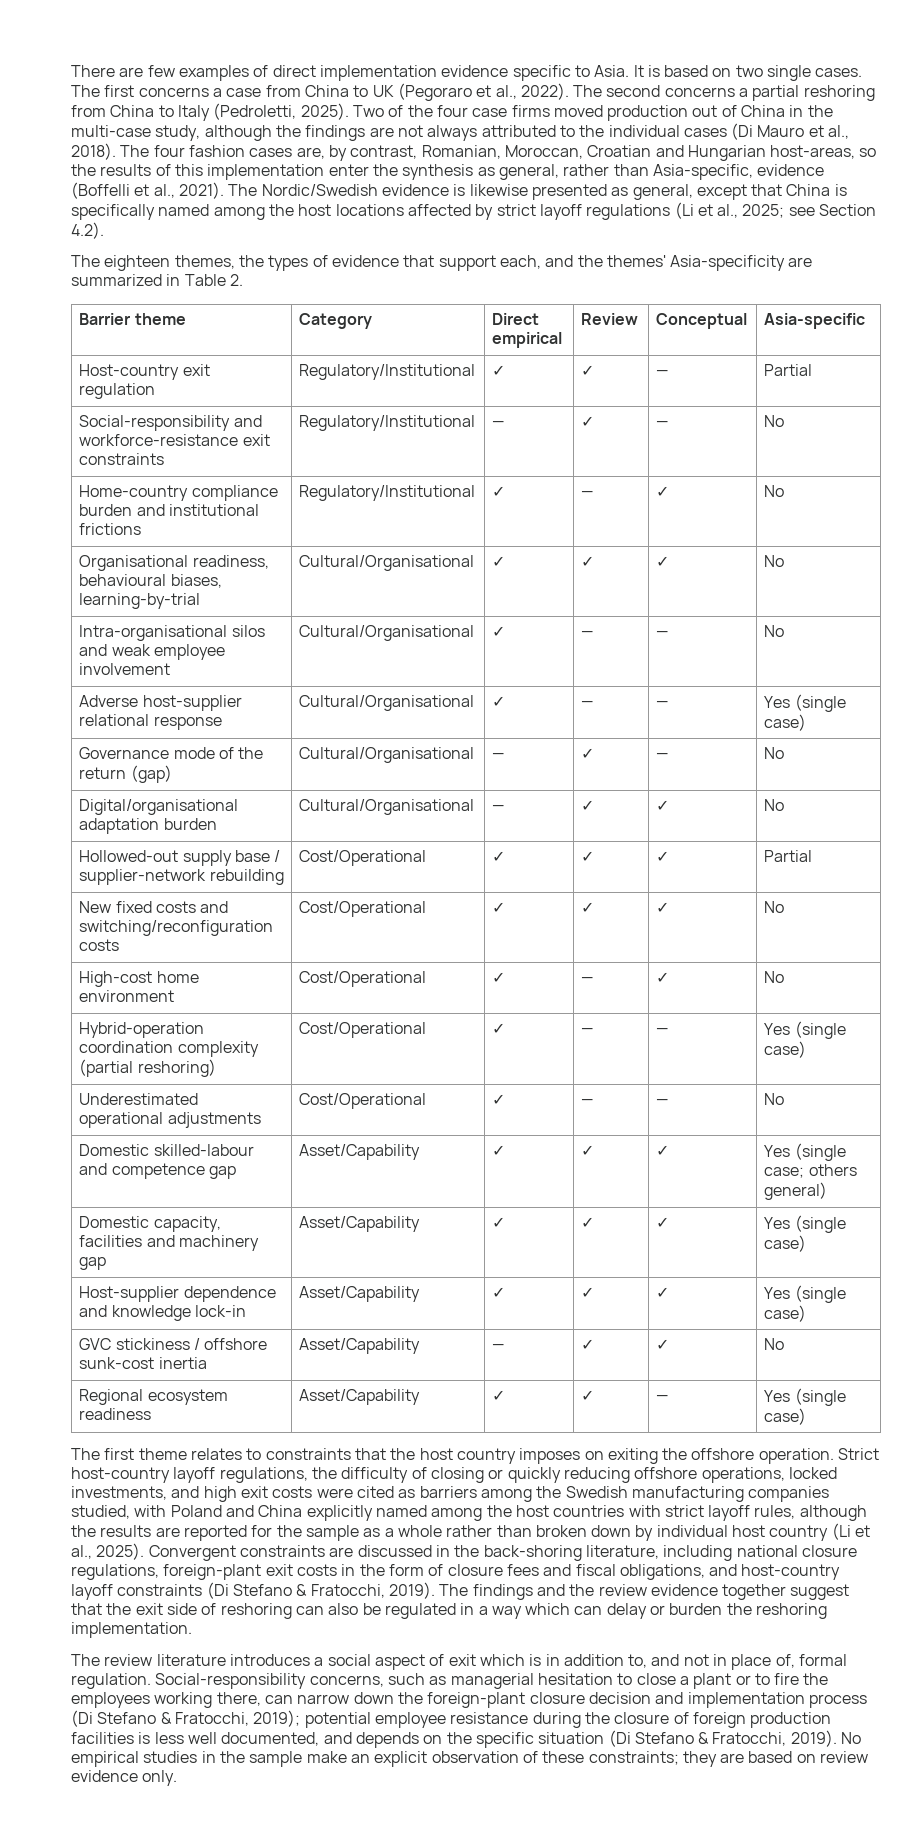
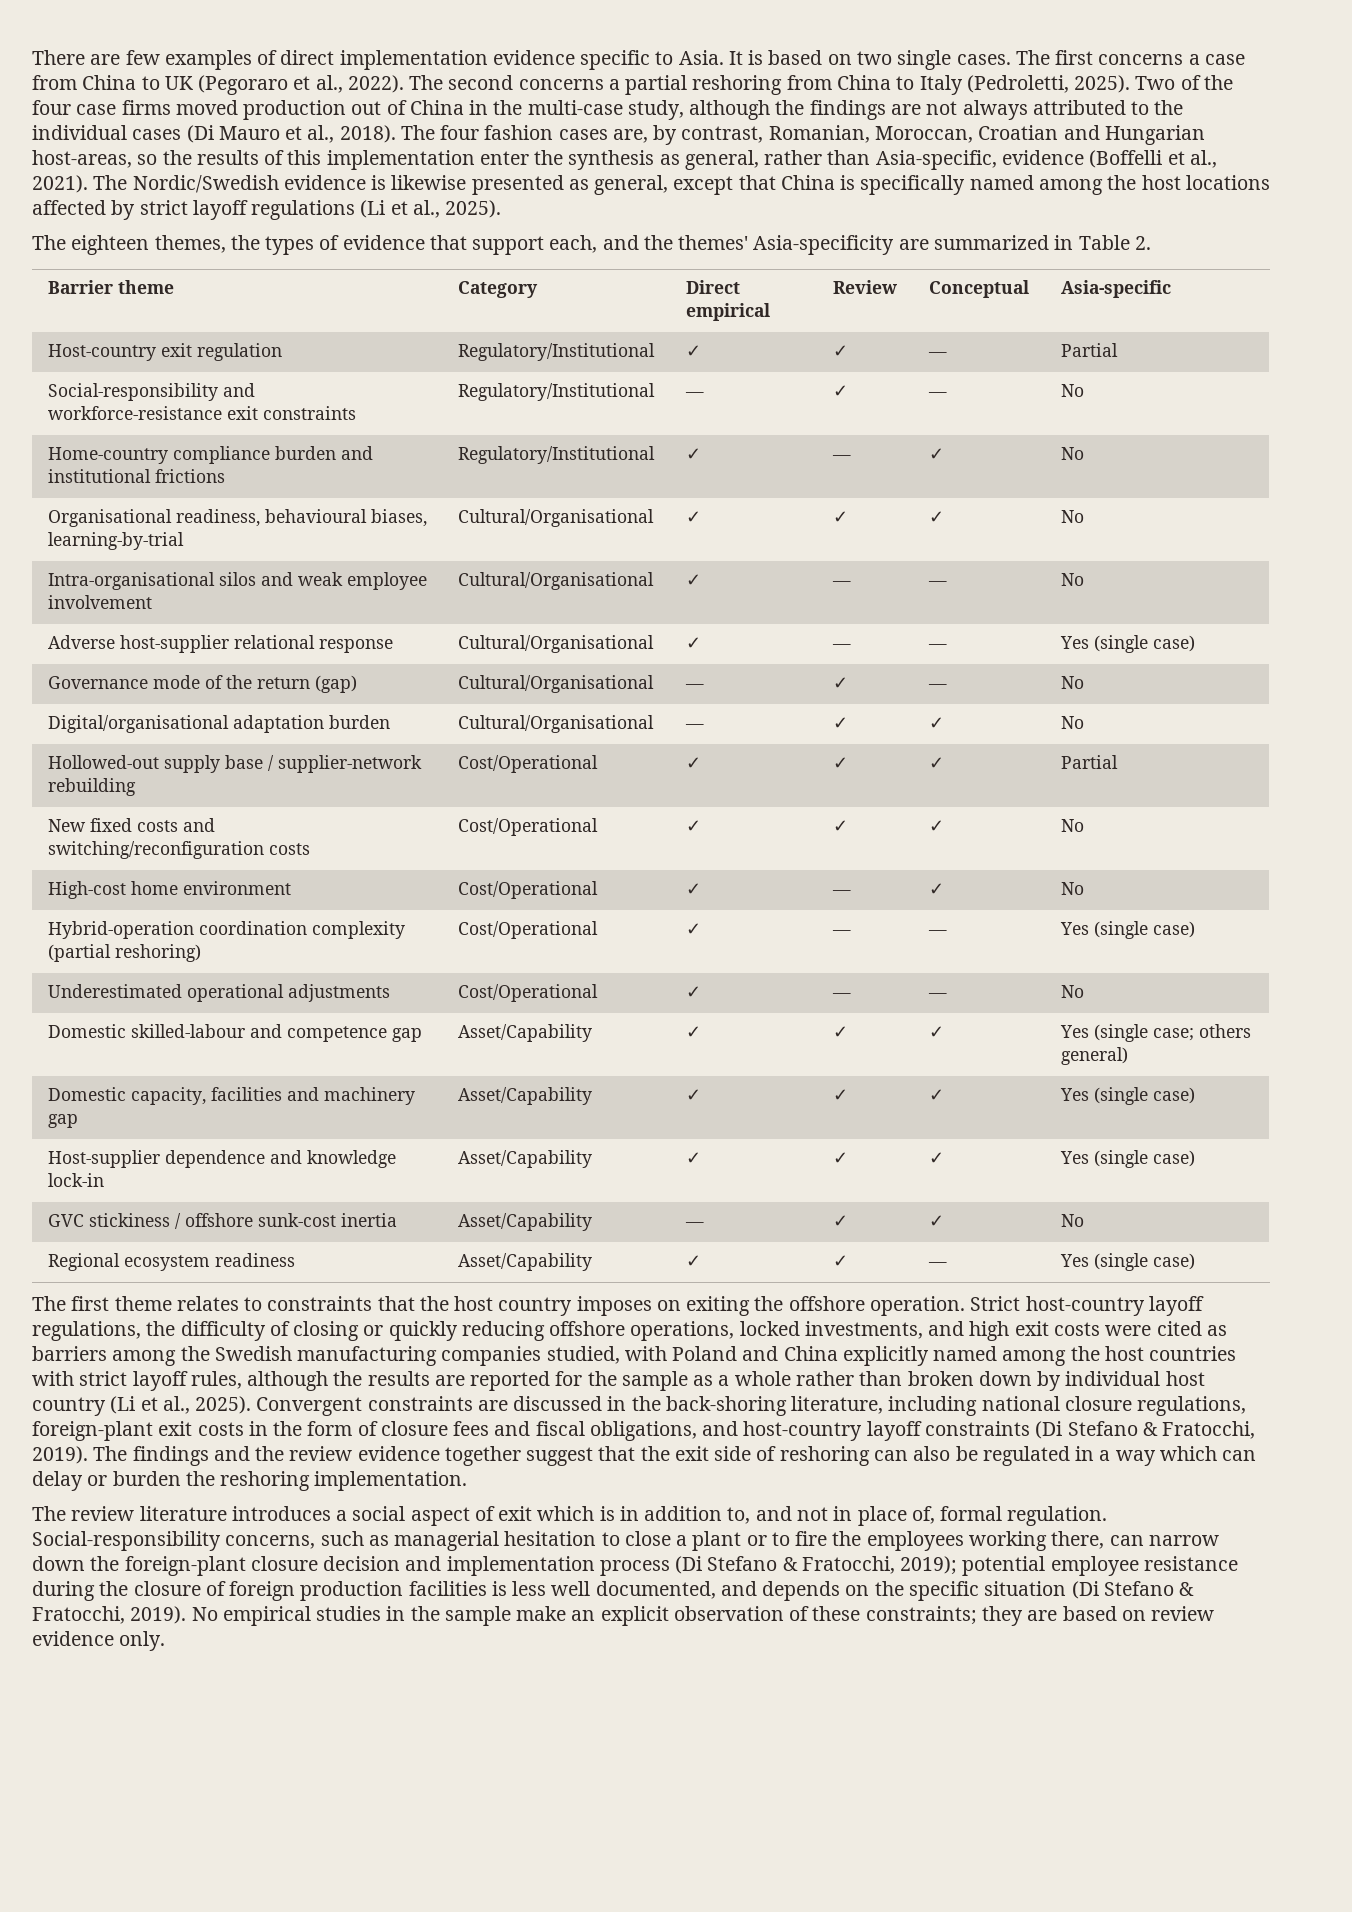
- The Nordic/Swedish evidence is likewise presented as general, except that China is specifically named among the host locations affected by strict layoff regulations (Li et al., 2025; see Section 4.2).
+ The Nordic/Swedish evidence is likewise presented as general, except that China is specifically named among the host locations affected by strict layoff regulations (Li et al., 2025).

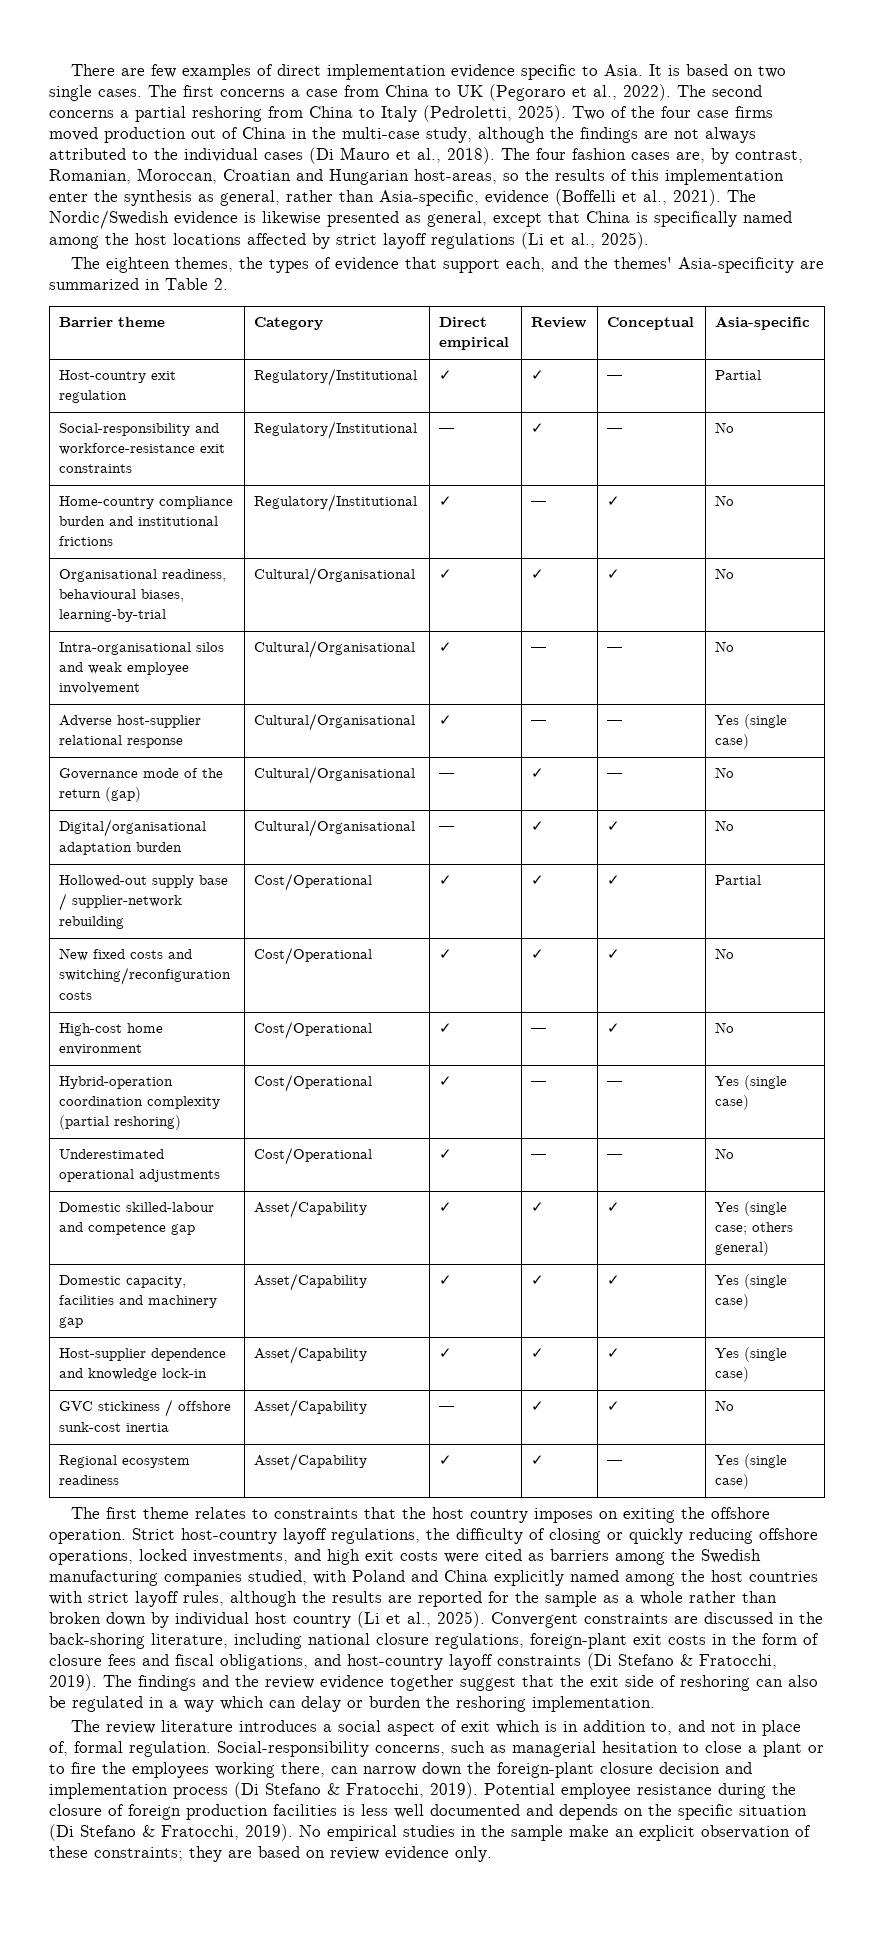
- Social-responsibility concerns, such as managerial hesitation to close a plant or to fire the employees working there, can narrow down the foreign-plant closure decision and implementation process (Di Stefano & Fratocchi, 2019); potential employee resistance during the closure of foreign production facilities is less well documented, and depends on the specific situation (Di Stefano & Fratocchi, 2019).
+ Social-responsibility concerns, such as managerial hesitation to close a plant or to fire the employees working there, can narrow down the foreign-plant closure decision and implementation process (Di Stefano & Fratocchi, 2019). Potential employee resistance during the closure of foreign production facilities is less well documented and depends on the specific situation (Di Stefano & Fratocchi, 2019).

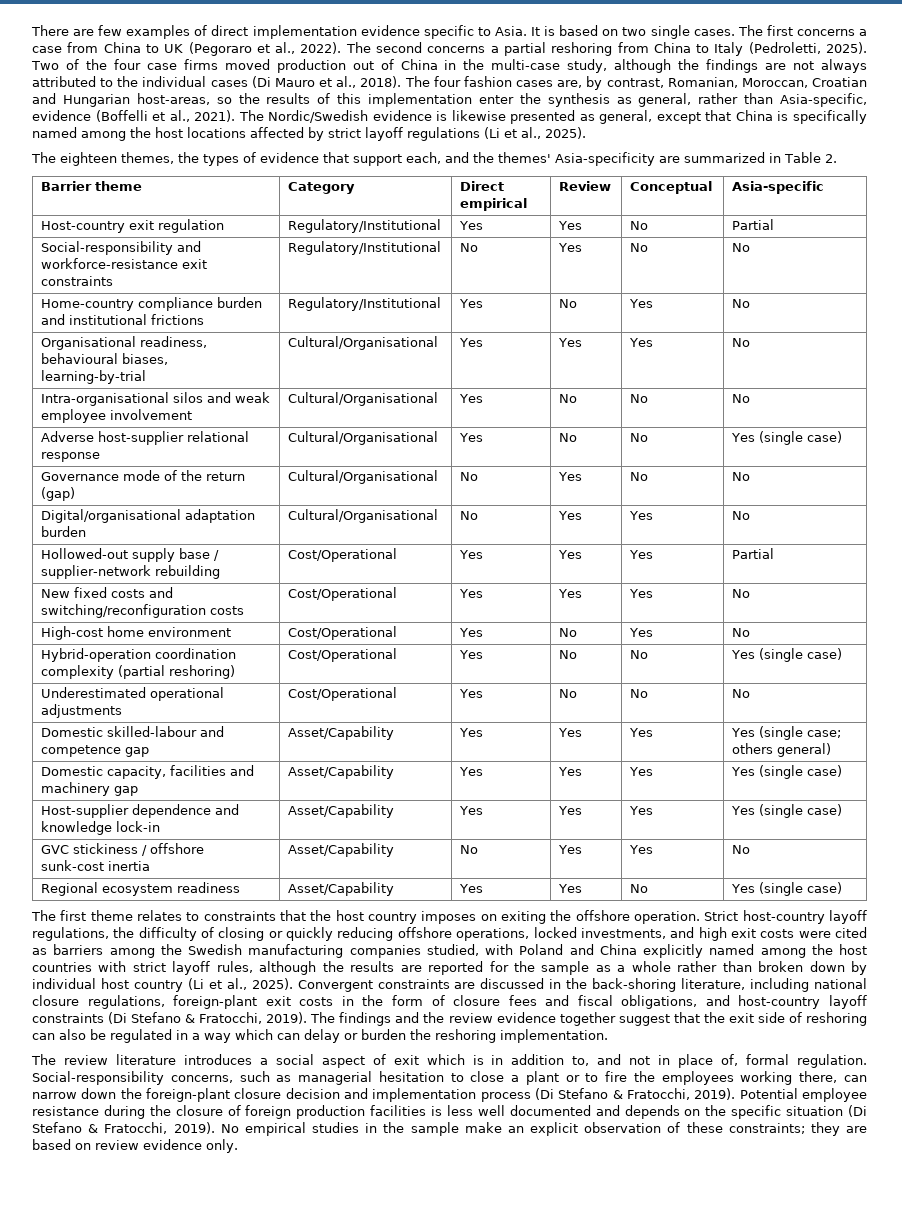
- Host-country exit regulation | Regulatory/Institutional | ✓ | ✓ | — | Partial
+ Host-country exit regulation | Regulatory/Institutional | Yes | Yes | No | Partial
- Social-responsibility and workforce-resistance exit constraints | Regulatory/Institutional | — | ✓ | — | No
+ Social-responsibility and workforce-resistance exit constraints | Regulatory/Institutional | No | Yes | No | No
- Home-country compliance burden and institutional frictions | Regulatory/Institutional | ✓ | — | ✓ | No
+ Home-country compliance burden and institutional frictions | Regulatory/Institutional | Yes | No | Yes | No
- Organisational readiness, behavioural biases, learning-by-trial | Cultural/Organisational | ✓ | ✓ | ✓ | No
+ Organisational readiness, behavioural biases, learning-by-trial | Cultural/Organisational | Yes | Yes | Yes | No
- Intra-organisational silos and weak employee involvement | Cultural/Organisational | ✓ | — | — | No
+ Intra-organisational silos and weak employee involvement | Cultural/Organisational | Yes | No | No | No
- Adverse host-supplier relational response | Cultural/Organisational | ✓ | — | — | Yes (single case)
+ Adverse host-supplier relational response | Cultural/Organisational | Yes | No | No | Yes (single case)
- Governance mode of the return (gap) | Cultural/Organisational | — | ✓ | — | No
+ Governance mode of the return (gap) | Cultural/Organisational | No | Yes | No | No
- Digital/organisational adaptation burden | Cultural/Organisational | — | ✓ | ✓ | No
+ Digital/organisational adaptation burden | Cultural/Organisational | No | Yes | Yes | No
- Hollowed-out supply base / supplier-network rebuilding | Cost/Operational | ✓ | ✓ | ✓ | Partial
+ Hollowed-out supply base / supplier-network rebuilding | Cost/Operational | Yes | Yes | Yes | Partial
- New fixed costs and switching/reconfiguration costs | Cost/Operational | ✓ | ✓ | ✓ | No
+ New fixed costs and switching/reconfiguration costs | Cost/Operational | Yes | Yes | Yes | No
- High-cost home environment | Cost/Operational | ✓ | — | ✓ | No
+ High-cost home environment | Cost/Operational | Yes | No | Yes | No
- Hybrid-operation coordination complexity (partial reshoring) | Cost/Operational | ✓ | — | — | Yes (single case)
+ Hybrid-operation coordination complexity (partial reshoring) | Cost/Operational | Yes | No | No | Yes (single case)
- Underestimated operational adjustments | Cost/Operational | ✓ | — | — | No
+ Underestimated operational adjustments | Cost/Operational | Yes | No | No | No
- Domestic skilled-labour and competence gap | Asset/Capability | ✓ | ✓ | ✓ | Yes (single case; others general)
+ Domestic skilled-labour and competence gap | Asset/Capability | Yes | Yes | Yes | Yes (single case; others general)
- Domestic capacity, facilities and machinery gap | Asset/Capability | ✓ | ✓ | ✓ | Yes (single case)
+ Domestic capacity, facilities and machinery gap | Asset/Capability | Yes | Yes | Yes | Yes (single case)
- Host-supplier dependence and knowledge lock-in | Asset/Capability | ✓ | ✓ | ✓ | Yes (single case)
+ Host-supplier dependence and knowledge lock-in | Asset/Capability | Yes | Yes | Yes | Yes (single case)
- GVC stickiness / offshore sunk-cost inertia | Asset/Capability | — | ✓ | ✓ | No
+ GVC stickiness / offshore sunk-cost inertia | Asset/Capability | No | Yes | Yes | No
- Regional ecosystem readiness | Asset/Capability | ✓ | ✓ | — | Yes (single case)
+ Regional ecosystem readiness | Asset/Capability | Yes | Yes | No | Yes (single case)

